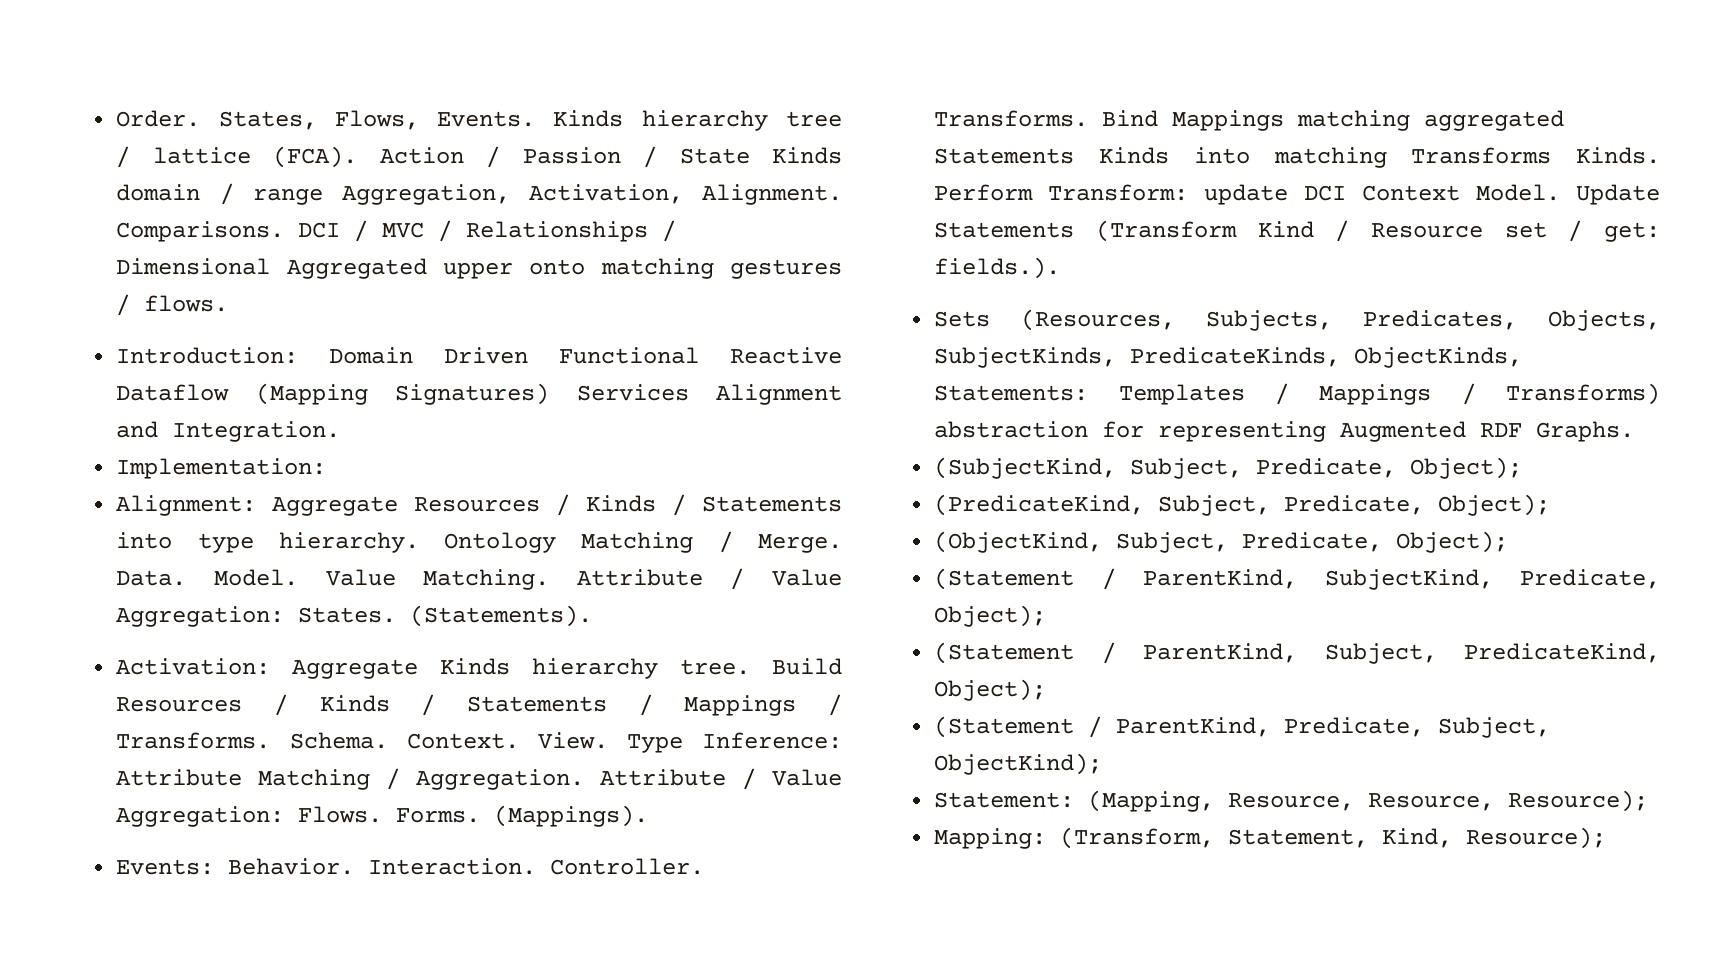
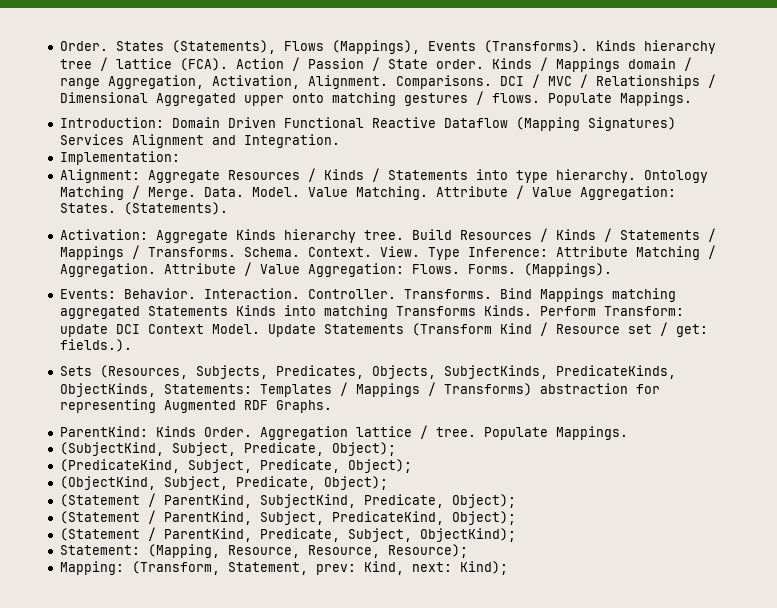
- Order. States, Flows, Events.
+ Order. States (Statements), Flows (Mappings), Events (Transforms).
- Action / Passion / State Kinds domain / range Aggregation, Activation, Alignment.
+ Action / Passion / State order. Kinds / Mappings domain / range Aggregation, Activation, Alignment.
- DCI / MVC / Relationships / Dimensional Aggregated upper onto matching gestures / flows.
+ DCI / MVC / Relationships / Dimensional Aggregated upper onto matching gestures / flows. Populate Mappings.
+ ParentKind: Kinds Order. Aggregation lattice / tree. Populate Mappings.
- Mapping: (Transform, Statement, Kind, Resource);
+ Mapping: (Transform, Statement, prev: Kind, next: Kind);

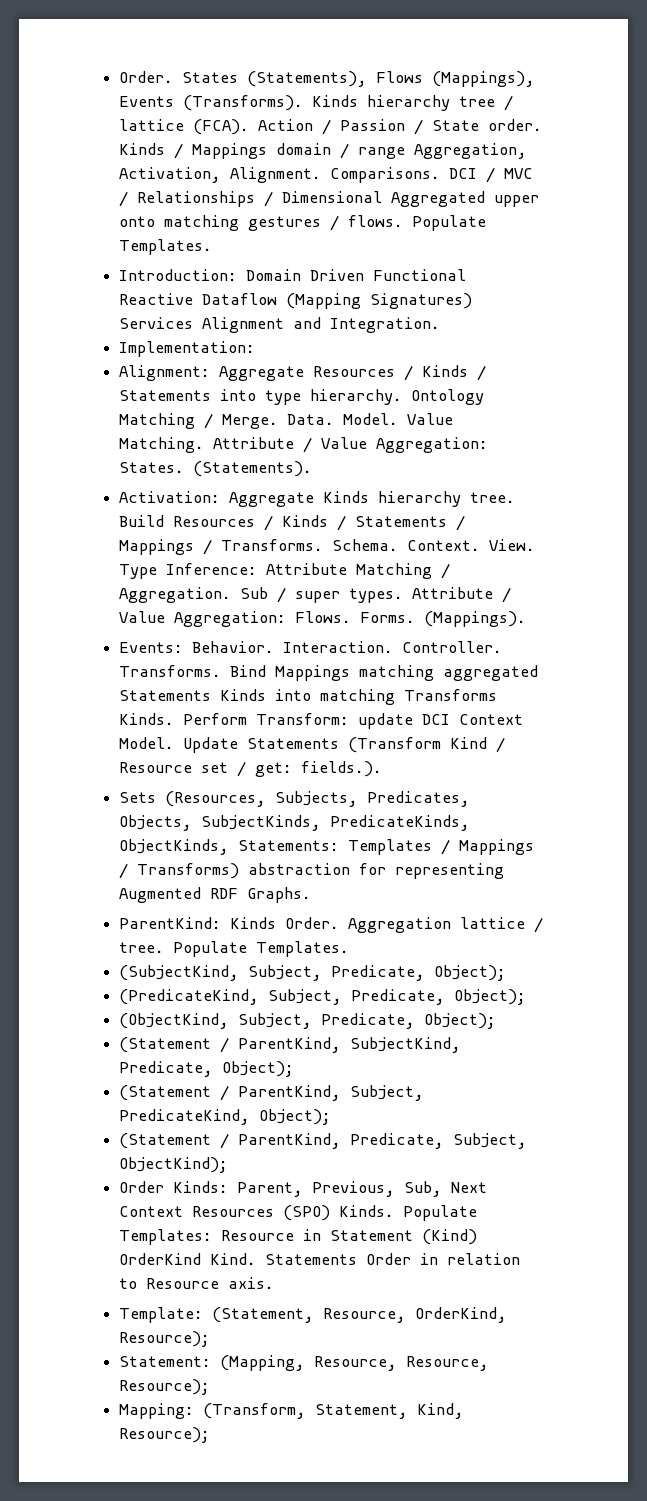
- DCI / MVC / Relationships / Dimensional Aggregated upper onto matching gestures / flows. Populate Mappings.
+ DCI / MVC / Relationships / Dimensional Aggregated upper onto matching gestures / flows. Populate Templates.
+ Sub / super types.
- Aggregation lattice / tree. Populate Mappings.
+ Aggregation lattice / tree. Populate Templates.
+ Order Kinds: Parent, Previous, Sub, Next Context Resources (SPO) Kinds. Populate Templates: Resource in Statement (Kind) OrderKind Kind. Statements Order in relation to Resource axis.
+ Template: (Statement, Resource, OrderKind, Resource);
- Mapping: (Transform, Statement, prev: Kind, next: Kind);
+ Mapping: (Transform, Statement, Kind, Resource);

